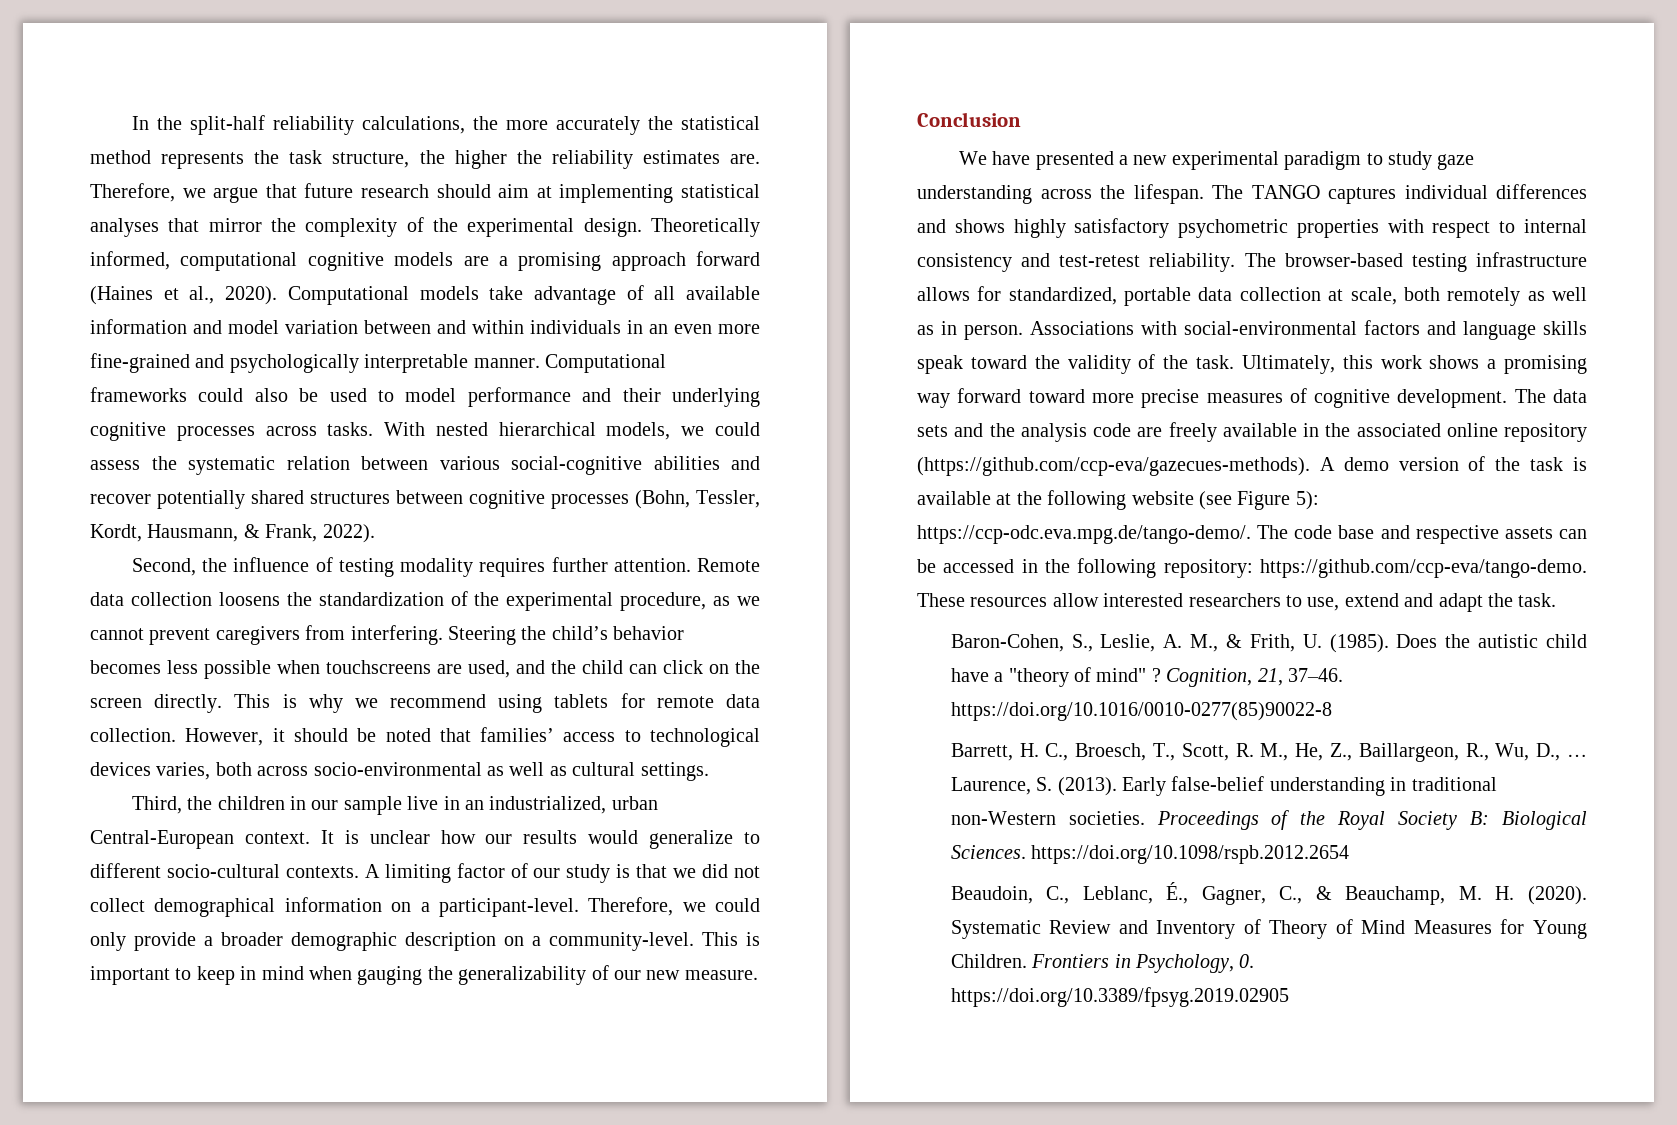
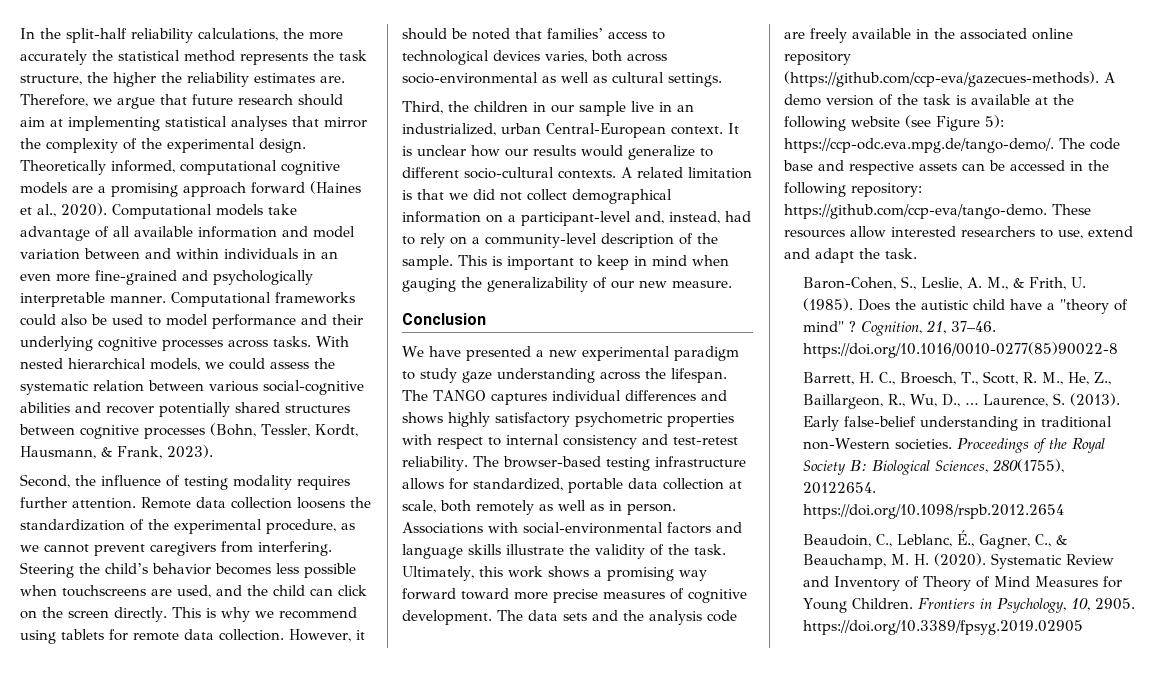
- With nested hierarchical models, we could assess the systematic relation between various social-cognitive abilities and recover potentially shared structures between cognitive processes (Bohn, Tessler, Kordt, Hausmann, & Frank, 2022).
+ With nested hierarchical models, we could assess the systematic relation between various social-cognitive abilities and recover potentially shared structures between cognitive processes (Bohn, Tessler, Kordt, Hausmann, & Frank, 2023).
- A limiting factor of our study is that we did not collect demographical information on a participant-level. Therefore, we could only provide a broader demographic description on a community-level.
+ A related limitation is that we did not collect demographical information on a participant-level and, instead, had to rely on a community-level description of the sample.
- Associations with social-environmental factors and language skills speak toward the validity of the task.
+ Associations with social-environmental factors and language skills illustrate the validity of the task.
- Proceedings of the Royal Society B: Biological Sciences. https://doi.org/10.1098/rspb.2012.2654
+ Proceedings of the Royal Society B: Biological Sciences, 280(1755), 20122654. https://doi.org/10.1098/rspb.2012.2654
- Frontiers in Psychology, 0. https://doi.org/10.3389/fpsyg.2019.02905
+ Frontiers in Psychology, 10, 2905. https://doi.org/10.3389/fpsyg.2019.02905

